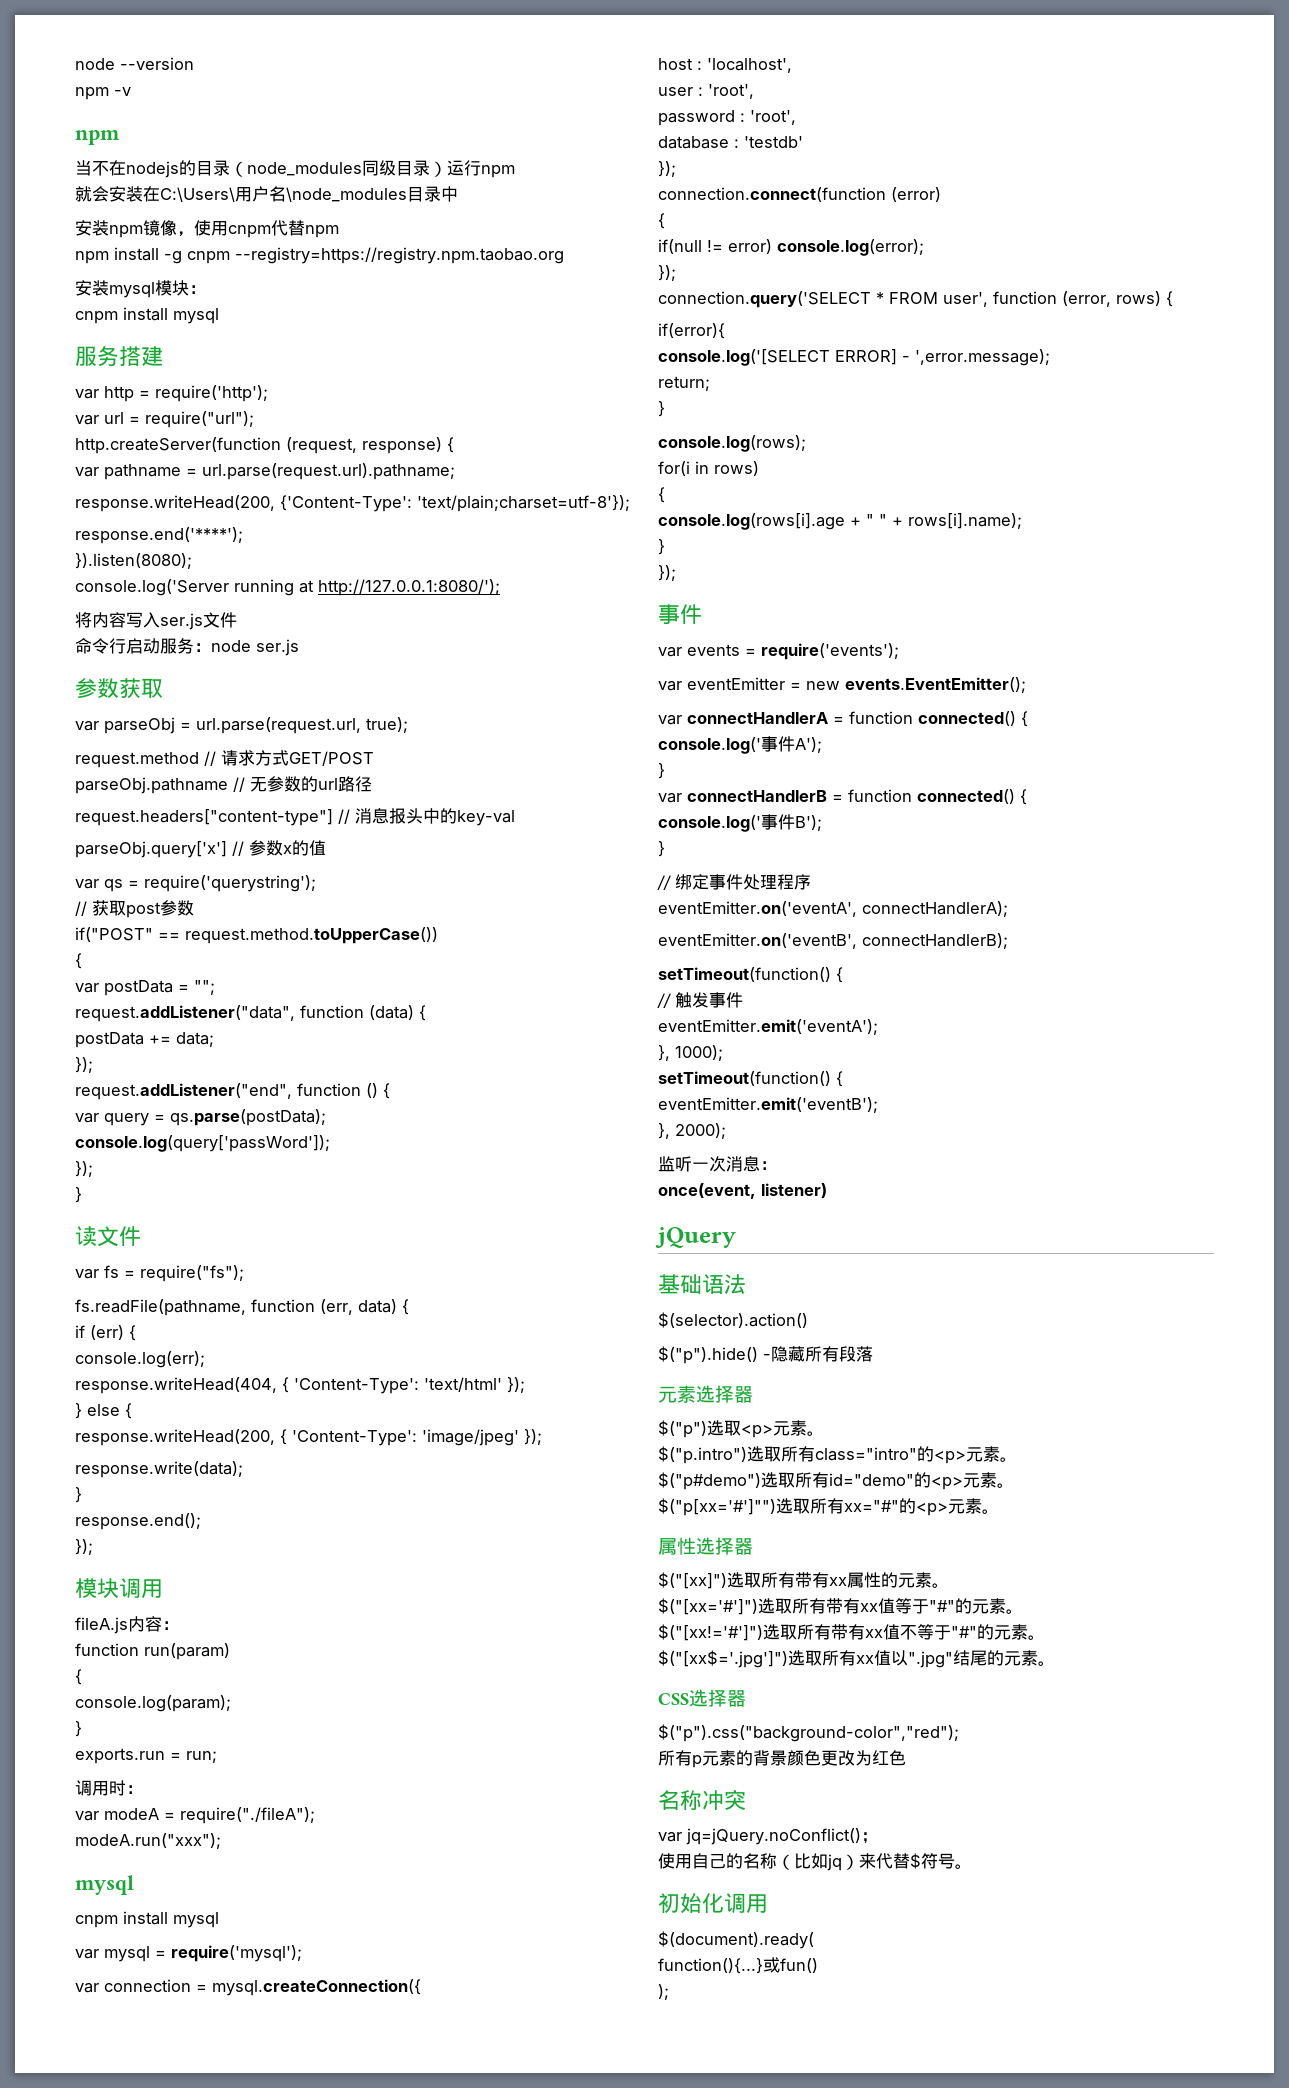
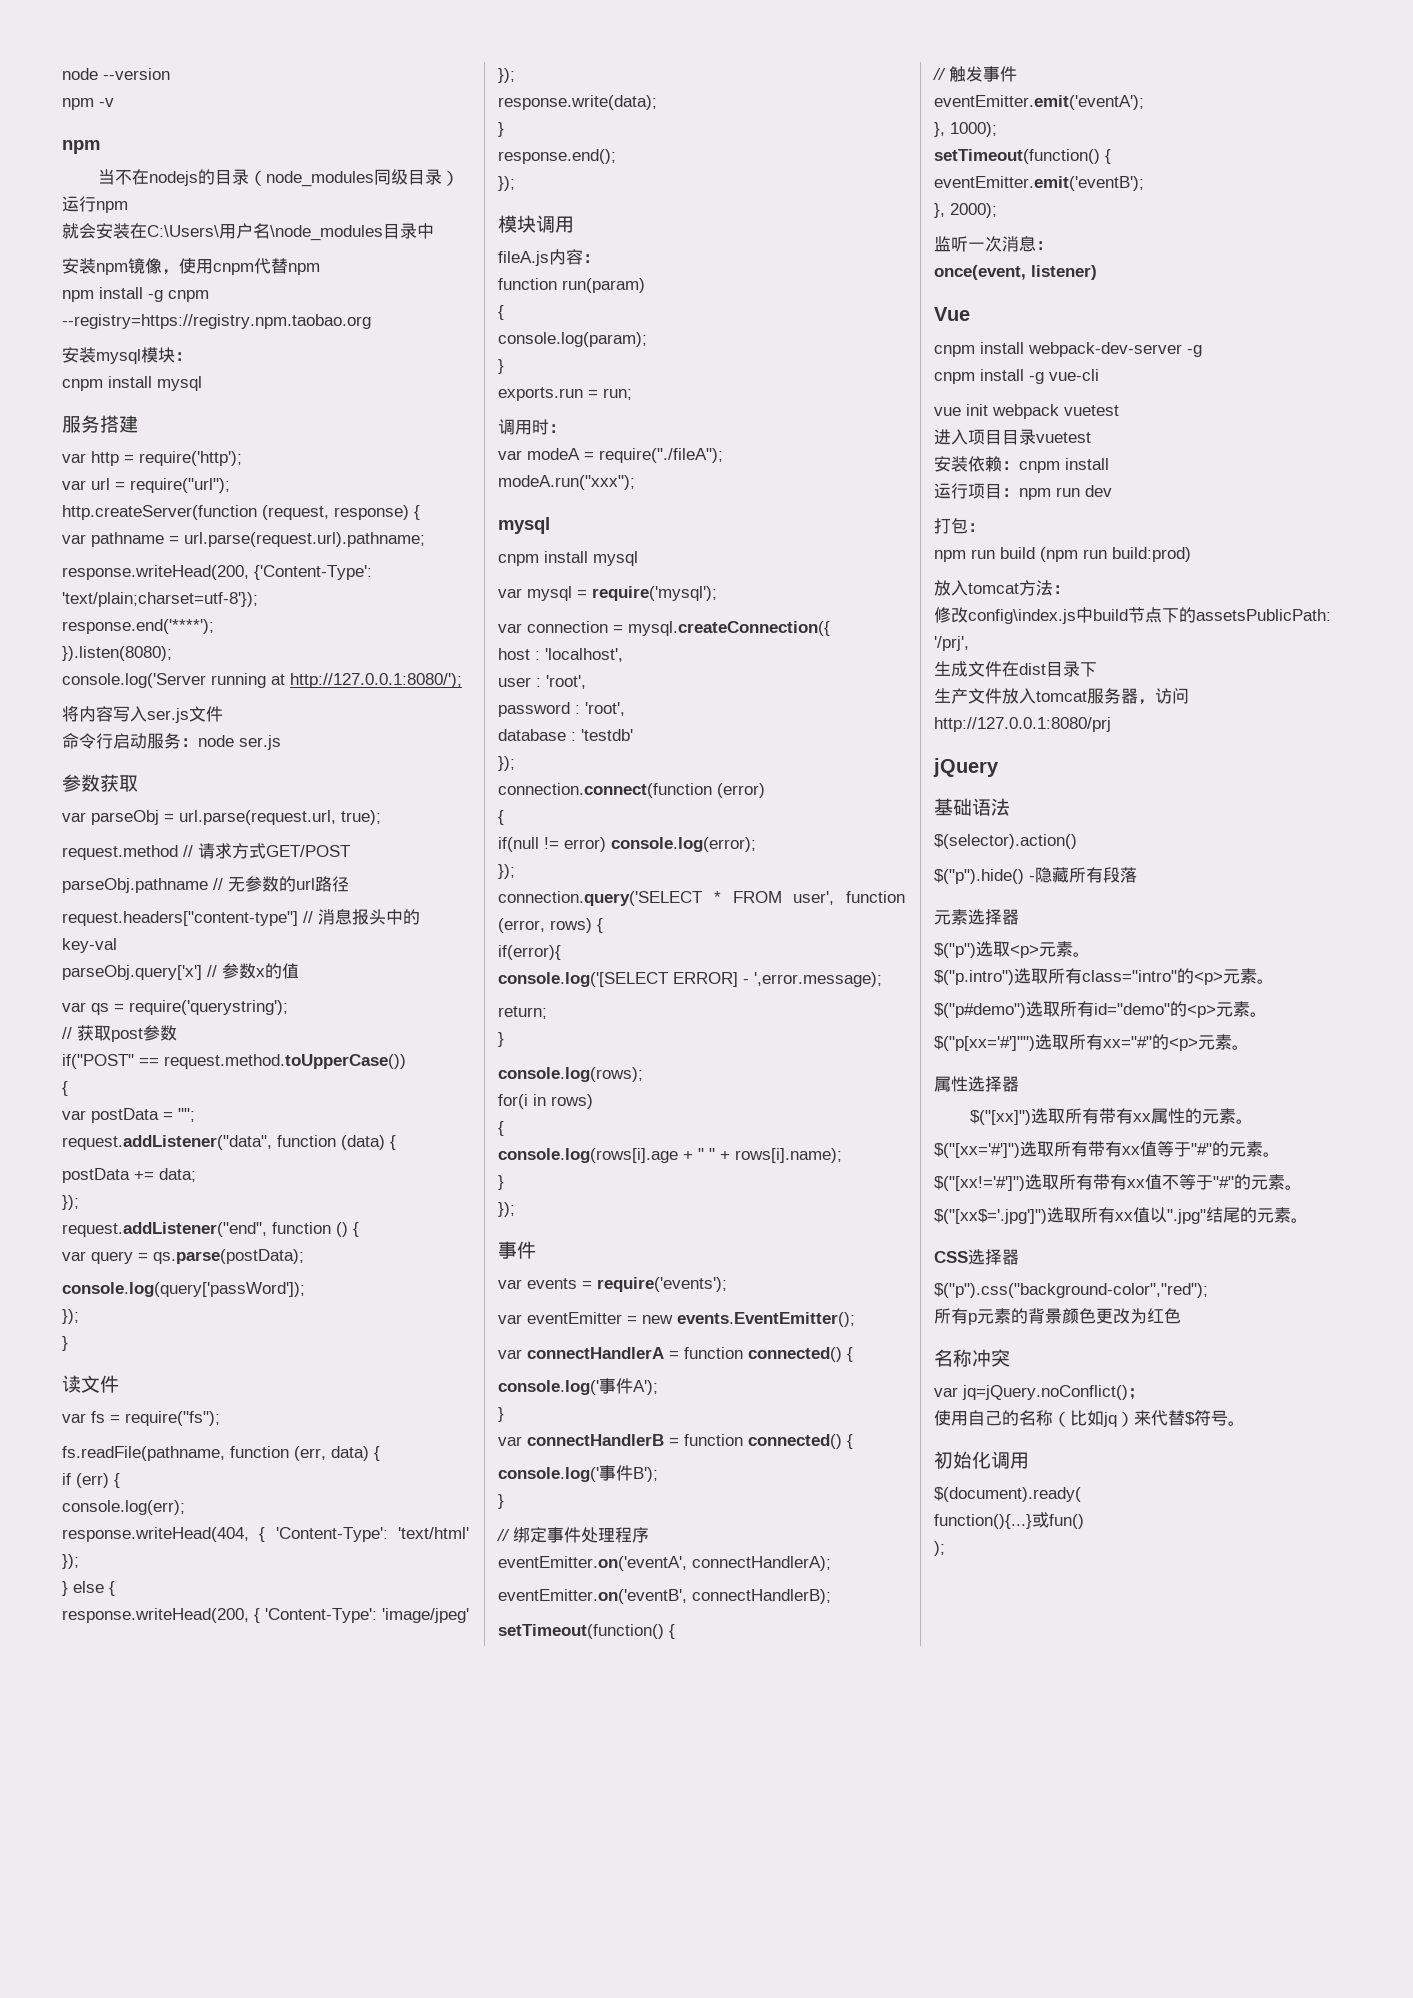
+ Vue
+ cnpm install webpack-dev-server -g
+ cnpm install -g vue-cli
+ vue init webpack vuetest
+ 进入项目目录vuetest
+ 安装依赖：cnpm install
+ 运行项目：npm run dev
+ 打包：
+ npm run build (npm run build:prod)
+ 放入tomcat方法：
+ 修改config\index.js中build节点下的assetsPublicPath: '/prj',
+ 生成文件在dist目录下
+ 生产文件放入tomcat服务器，访问http://127.0.0.1:8080/prj

